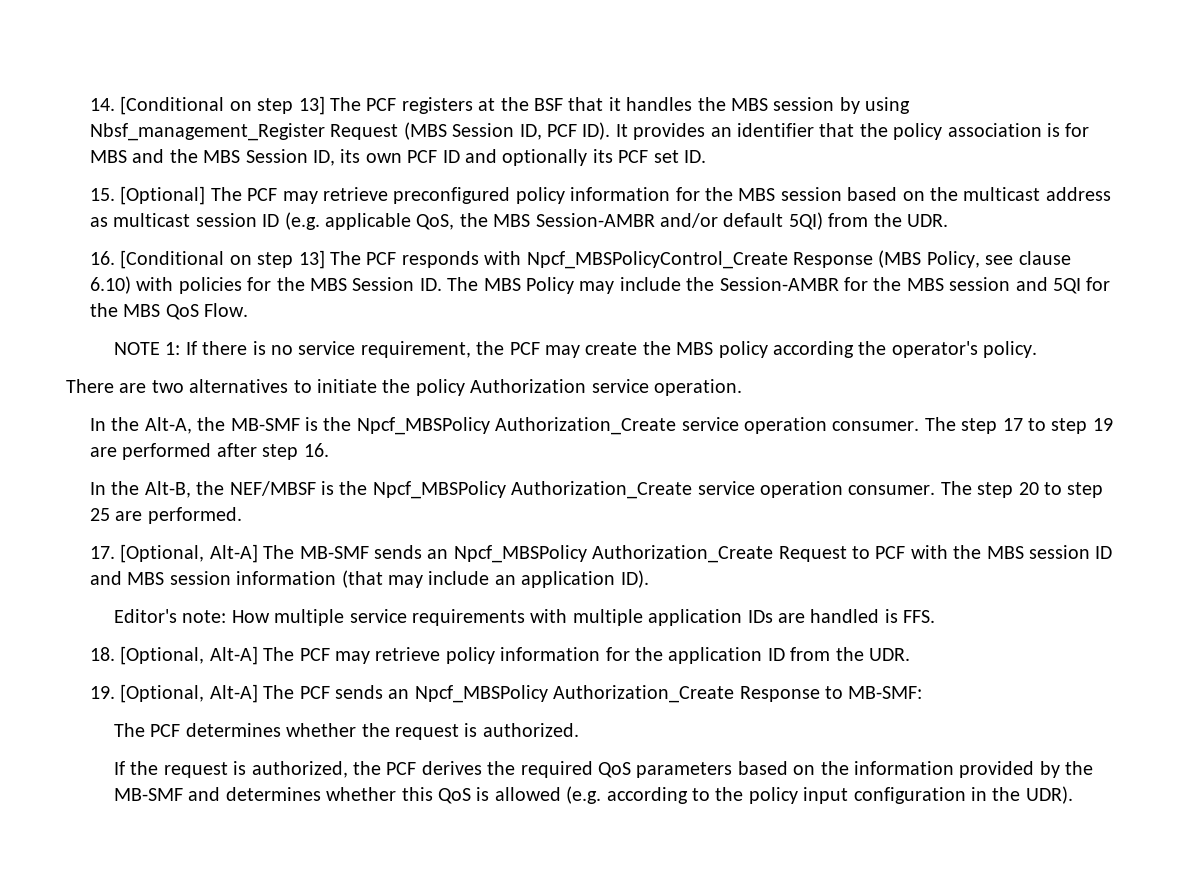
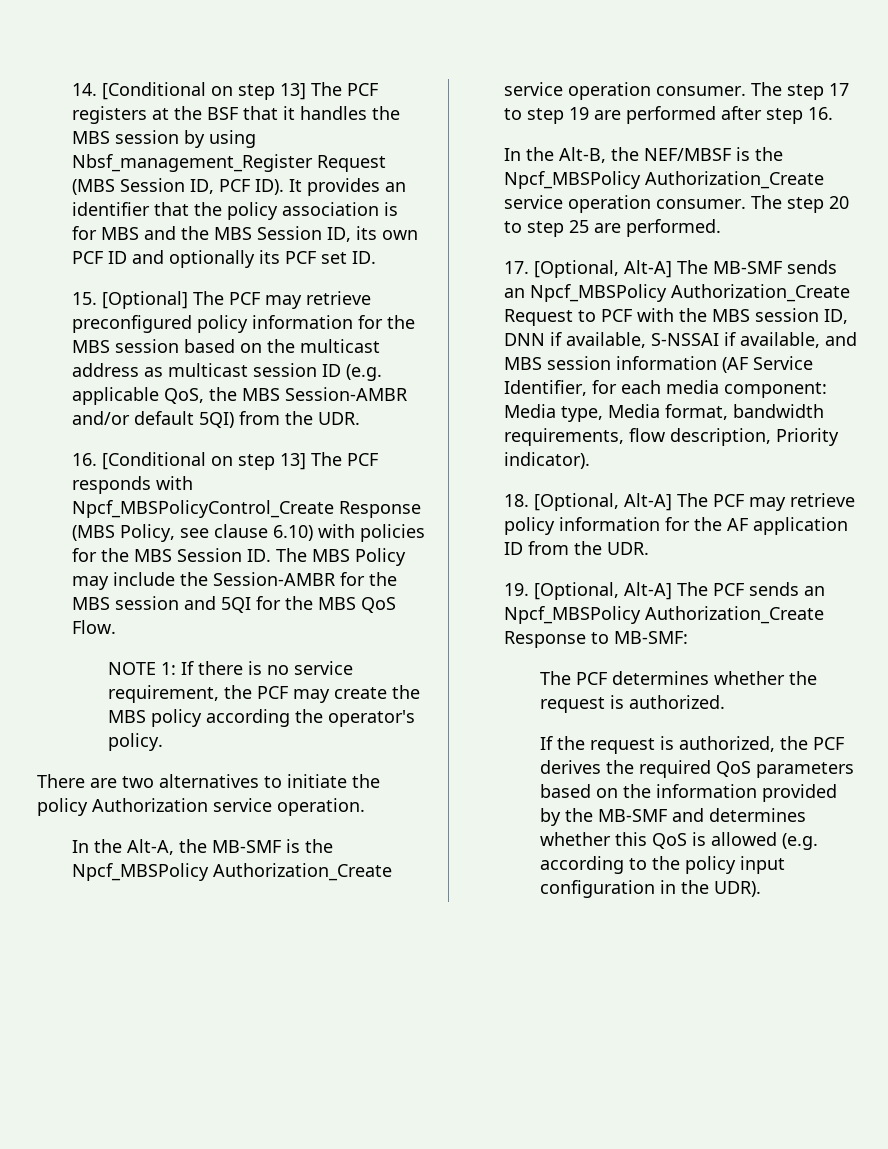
- 17. [Optional, Alt-A] The MB-SMF sends an Npcf_MBSPolicy Authorization_Create Request to PCF with the MBS session ID and MBS session information (that may include an application ID).
- Editor's note: How multiple service requirements with multiple application IDs are handled is FFS.
+ 17. [Optional, Alt-A] The MB-SMF sends an Npcf_MBSPolicy Authorization_Create Request to PCF with the MBS session ID, DNN if available, S-NSSAI if available, and MBS session information (AF Service Identifier, for each media component: Media type, Media format, bandwidth requirements, flow description, Priority indicator).
- 18. [Optional, Alt-A] The PCF may retrieve policy information for the application ID from the UDR.
+ 18. [Optional, Alt-A] The PCF may retrieve policy information for the AF application ID from the UDR.

